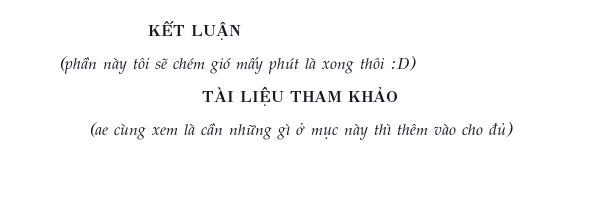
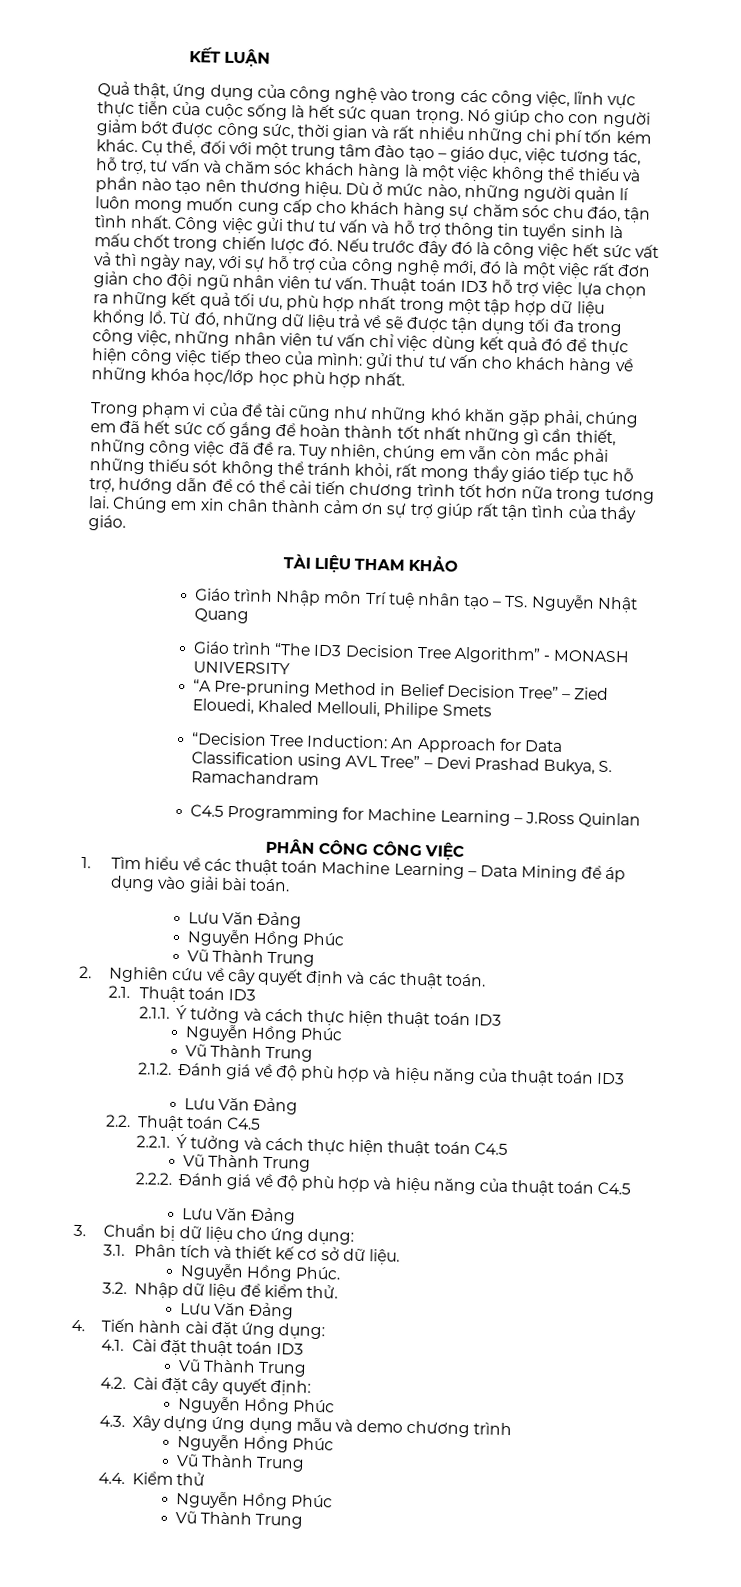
- (phần này tôi sẽ chém gió mấy phút là xong thôi :D)
+ Quả thật, ứng dụng của công nghệ vào trong các công việc, lĩnh vực thực tiễn của cuộc sống là hết sức quan trọng. Nó giúp cho con người giảm bớt được công sức, thời gian và rất nhiều những chi phí tốn kém khác. Cụ thể, đối với một trung tâm đào tạo – giáo dục, việc tương tác, hỗ trợ, tư vấn và chăm sóc khách hàng là một việc không thể thiếu và phần nào tạo nên thương hiệu. Dù ở mức nào, những người quản lí luôn mong muốn cung cấp cho khách hàng sự chăm sóc chu đáo, tận tình nhất. Công việc gửi thư tư vấn và hỗ trợ thông tin tuyển sinh là mấu chốt trong chiến lược đó. Nếu trước đây đó là công việc hết sức vất vả thì ngày nay, với sự hỗ trợ của công nghệ mới, đó là một việc rất đơn giản cho đội ngũ nhân viên tư vấn. Thuật toán ID3 hỗ trợ việc lựa chọn ra những kết quả tối ưu, phù hợp nhất trong một tập hợp dữ liệu khổng lồ. Từ đó, những dữ liệu trả về sẽ được tận dụng tối đa trong công việc, những nhân viên tư vấn chỉ việc dùng kết quả đó để thực hiện công việc tiếp theo của mình: gửi thư tư vấn cho khách hàng về những khóa học/lớp học phù hợp nhất.
+ Trong phạm vi của đề tài cũng như những khó khăn gặp phải, chúng em đã hết sức cố gắng để hoàn thành tốt nhất những gì cần thiết, những công việc đã đề ra. Tuy nhiên, chúng em vẫn còn mắc phải những thiếu sót không thể tránh khỏi, rất mong thầy giáo tiếp tục hỗ trợ, hướng dẫn để có thể cải tiến chương trình tốt hơn nữa trong tương lai. Chúng em xin chân thành cảm ơn sự trợ giúp rất tận tình của thầy giáo.
  TÀI LIỆU THAM KHẢO
- (ae cùng xem là cần những gì ở mục này thì thêm vào cho đủ)
+ Giáo trình Nhập môn Trí tuệ nhân tạo – TS. Nguyễn Nhật Quang
+ Giáo trình “The ID3 Decision Tree Algorithm” - MONASH UNIVERSITY
+ “A Pre-pruning Method in Belief Decision Tree” – Zied Elouedi, Khaled Mellouli, Philipe Smets
+ “Decision Tree Induction: An Approach for Data Classification using AVL Tree” – Devi Prashad Bukya, S. Ramachandram
+ C4.5 Programming for Machine Learning – J.Ross Quinlan
+ PHÂN CÔNG CÔNG VIỆC
+ 1. Tìm hiểu về các thuật toán Machine Learning – Data Mining để áp dụng vào giải bài toán.
+ Lưu Văn Đảng
+ Nguyễn Hồng Phúc
+ Vũ Thành Trung
+ 2. Nghiên cứu về cây quyết định và các thuật toán.
+ 2.1. Thuật toán ID3
+ 2.1.1. Ý tưởng và cách thực hiện thuật toán ID3
+ Nguyễn Hồng Phúc
+ Vũ Thành Trung
+ 2.1.2. Đánh giá về độ phù hợp và hiệu năng của thuật toán ID3
+ Lưu Văn Đảng
+ 2.2. Thuật toán C4.5
+ 2.2.1. Ý tưởng và cách thực hiện thuật toán C4.5
+ Vũ Thành Trung
+ 2.2.2. Đánh giá về độ phù hợp và hiệu năng của thuật toán C4.5
+ Lưu Văn Đảng
+ 3. Chuẩn bị dữ liệu cho ứng dụng:
+ 3.1. Phân tích và thiết kế cơ sở dữ liệu.
+ Nguyễn Hồng Phúc.
+ 3.2. Nhập dữ liệu để kiểm thử.
+ Lưu Văn Đảng
+ 4. Tiến hành cài đặt ứng dụng:
+ 4.1. Cài đặt thuật toán ID3
+ Vũ Thành Trung
+ 4.2. Cài đặt cây quyết định:
+ Nguyễn Hồng Phúc
+ 4.3. Xây dựng ứng dụng mẫu và demo chương trình
+ Nguyễn Hồng Phúc
+ Vũ Thành Trung
+ 4.4. Kiểm thử
+ Nguyễn Hồng Phúc
+ Vũ Thành Trung

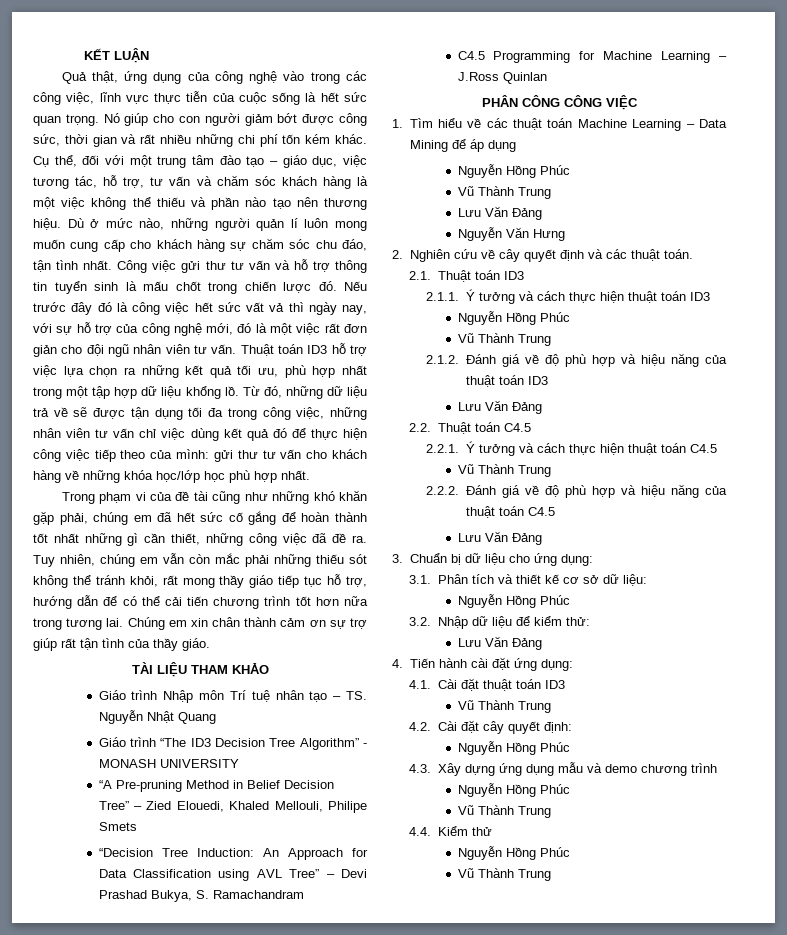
- 1. Tìm hiểu về các thuật toán Machine Learning – Data Mining để áp dụng vào giải bài toán.
- Lưu Văn Đảng
+ 1. Tìm hiểu về các thuật toán Machine Learning – Data Mining để áp dụng
  Nguyễn Hồng Phúc
  Vũ Thành Trung
+ Lưu Văn Đảng
+ Nguyễn Văn Hưng
- 3.1. Phân tích và thiết kế cơ sở dữ liệu.
- Nguyễn Hồng Phúc.
+ 3.1. Phân tích và thiết kế cơ sở dữ liệu:
+ Nguyễn Hồng Phúc
- 3.2. Nhập dữ liệu để kiểm thử.
+ 3.2. Nhập dữ liệu để kiểm thử:

